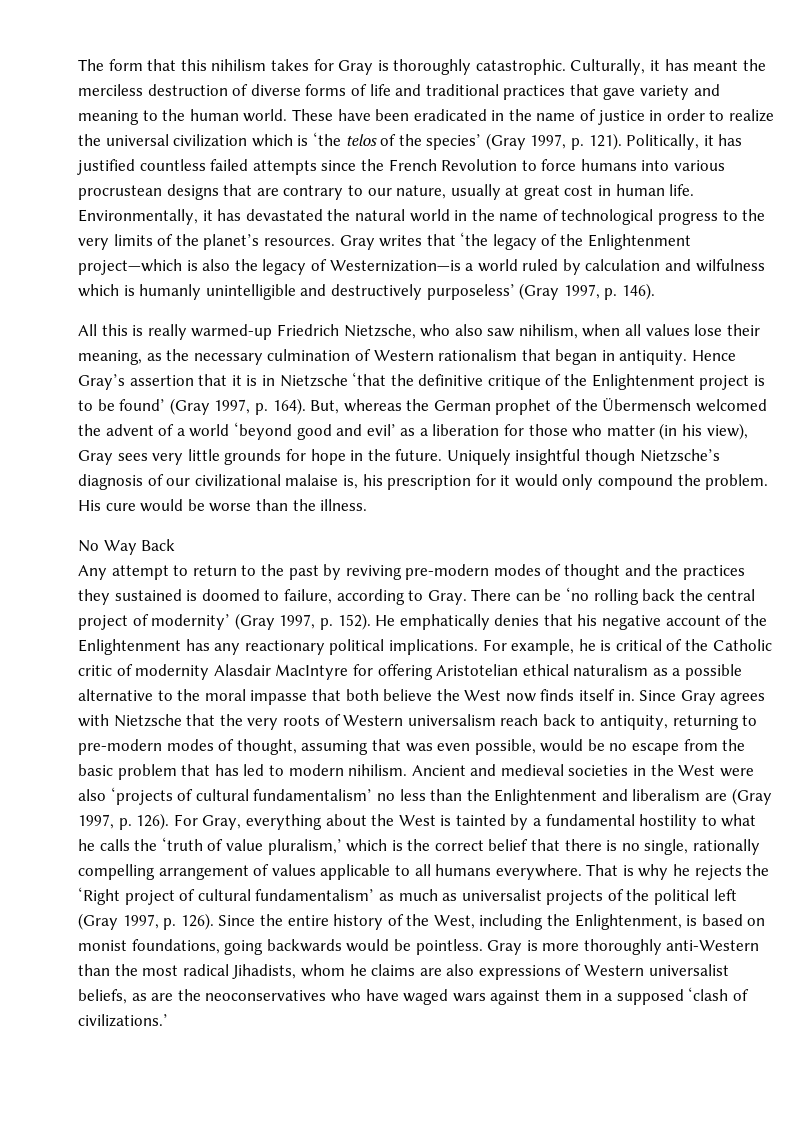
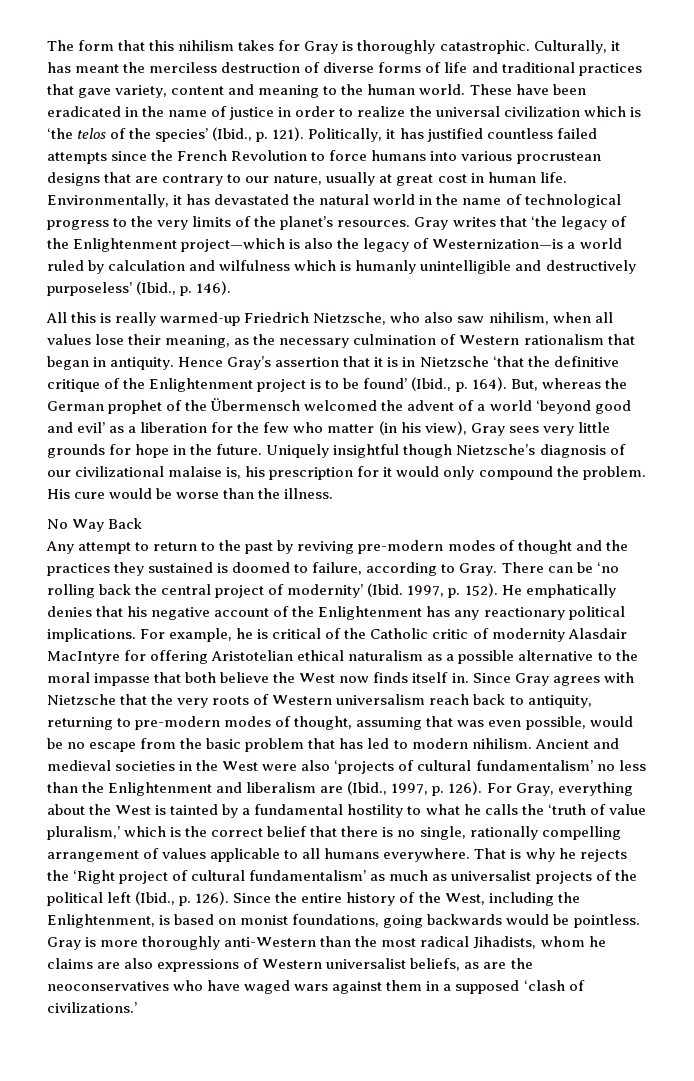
- Culturally, it has meant the merciless destruction of diverse forms of life and traditional practices that gave variety and meaning to the human world.
+ Culturally, it has meant the merciless destruction of diverse forms of life and traditional practices that gave variety, content and meaning to the human world.
- These have been eradicated in the name of justice in order to realize the universal civilization which is ‘the telos of the species’ (Gray 1997, p. 121).
+ These have been eradicated in the name of justice in order to realize the universal civilization which is ‘the telos of the species’ (Ibid., p. 121).
- Gray writes that ‘the legacy of the Enlightenment project—which is also the legacy of Westernization—is a world ruled by calculation and wilfulness which is humanly unintelligible and destructively purposeless’ (Gray 1997, p. 146).
+ Gray writes that ‘the legacy of the Enlightenment project—which is also the legacy of Westernization—is a world ruled by calculation and wilfulness which is humanly unintelligible and destructively purposeless’ (Ibid., p. 146).
- Hence Gray’s assertion that it is in Nietzsche ‘that the definitive critique of the Enlightenment project is to be found’ (Gray 1997, p. 164).
+ Hence Gray’s assertion that it is in Nietzsche ‘that the definitive critique of the Enlightenment project is to be found’ (Ibid., p. 164).
- But, whereas the German prophet of the Übermensch welcomed the advent of a world ‘beyond good and evil’ as a liberation for those who matter (in his view), Gray sees very little grounds for hope in the future.
+ But, whereas the German prophet of the Übermensch welcomed the advent of a world ‘beyond good and evil’ as a liberation for the few who matter (in his view), Gray sees very little grounds for hope in the future.
- There can be ‘no rolling back the central project of modernity’ (Gray 1997, p. 152).
+ There can be ‘no rolling back the central project of modernity’ (Ibid. 1997, p. 152).
- Ancient and medieval societies in the West were also ‘projects of cultural fundamentalism’ no less than the Enlightenment and liberalism are (Gray 1997, p. 126).
+ Ancient and medieval societies in the West were also ‘projects of cultural fundamentalism’ no less than the Enlightenment and liberalism are (Ibid., 1997, p. 126).
- That is why he rejects the ‘Right project of cultural fundamentalism’ as much as universalist projects of the political left (Gray 1997, p. 126).
+ That is why he rejects the ‘Right project of cultural fundamentalism’ as much as universalist projects of the political left (Ibid., p. 126).

